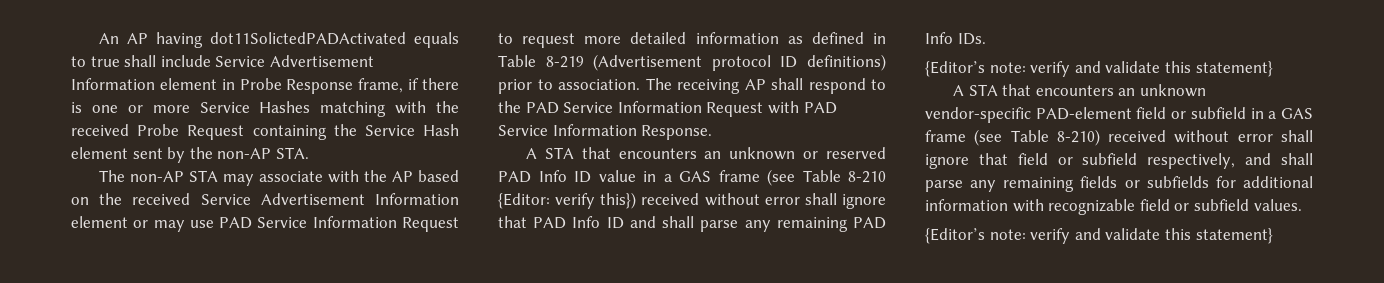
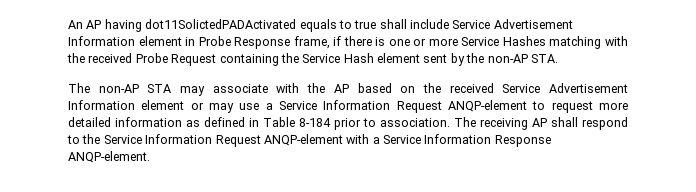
- The non-AP STA may associate with the AP based on the received Service Advertisement Information element or may use PAD Service Information Request to request more detailed information as defined in Table 8-219 (Advertisement protocol ID definitions) prior to association.
+ The non-AP STA may associate with the AP based on the received Service Advertisement Information element or may use a Service Information Request ANQP-element to request more detailed information as defined in Table 8-184 prior to association.
- The receiving AP shall respond to the PAD Service Information Request with PAD Service Information Response.
- A STA that encounters an unknown or reserved PAD Info ID value in a GAS frame (see Table 8-210 {Editor: verify this}) received without error shall ignore that PAD Info ID and shall parse any remaining PAD Info IDs.
- {Editor’s note: verify and validate this statement}
- A STA that encounters an unknown vendor-specific PAD-element field or subfield in a GAS frame (see Table 8-210) received without error shall ignore that field or subfield respectively, and shall parse any remaining fields or subfields for additional information with recognizable field or subfield values.
- {Editor’s note: verify and validate this statement}
+ The receiving AP shall respond to the Service Information Request ANQP-element with a Service Information Response ANQP-element.

